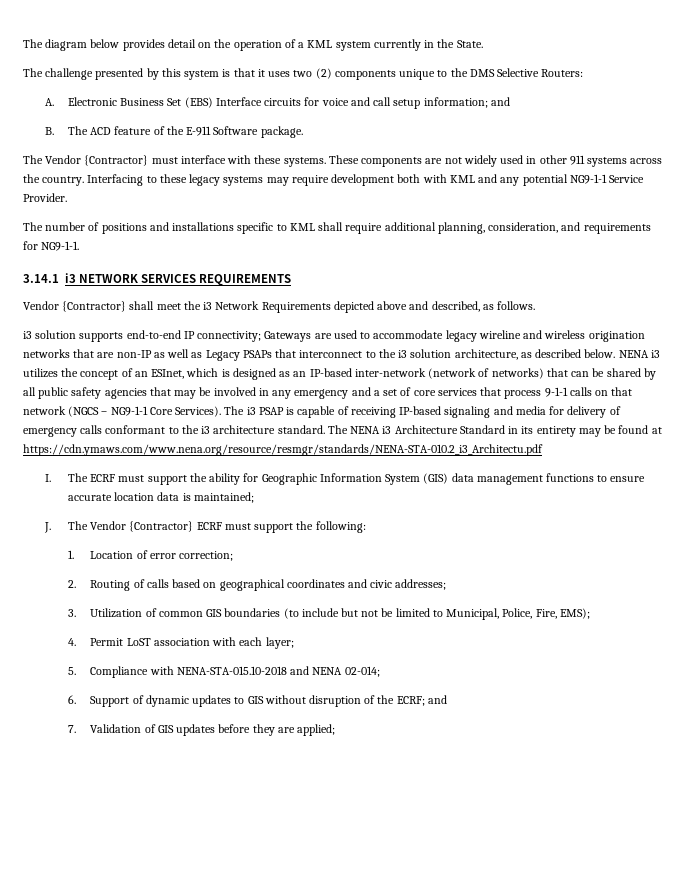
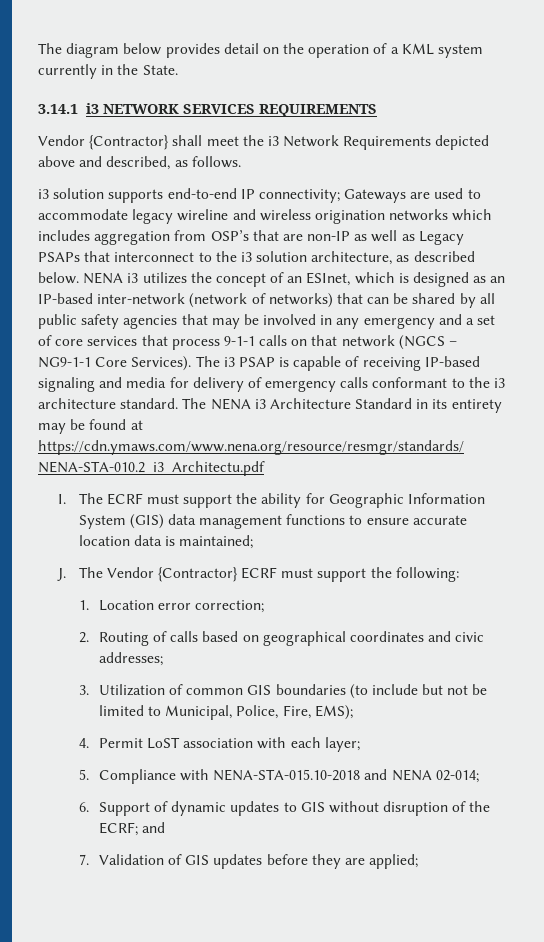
- The challenge presented by this system is that it uses two (2) components unique to the DMS Selective Routers:
- A. Electronic Business Set (EBS) Interface circuits for voice and call setup information; and
- B. The ACD feature of the E-911 Software package.
- The Vendor {Contractor} must interface with these systems. These components are not widely used in other 911 systems across the country. Interfacing to these legacy systems may require development both with KML and any potential NG9-1-1 Service Provider.
- The number of positions and installations specific to KML shall require additional planning, consideration, and requirements for NG9-1-1.
- i3 solution supports end-to-end IP connectivity; Gateways are used to accommodate legacy wireline and wireless origination networks that are non-IP as well as Legacy PSAPs that interconnect to the i3 solution architecture, as described below.
+ i3 solution supports end-to-end IP connectivity; Gateways are used to accommodate legacy wireline and wireless origination networks which includes aggregation from OSP’s that are non-IP as well as Legacy PSAPs that interconnect to the i3 solution architecture, as described below.
- 1. Location of error correction;
+ 1. Location error correction;

